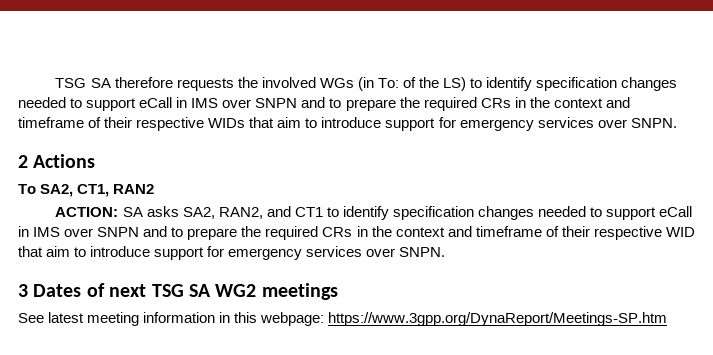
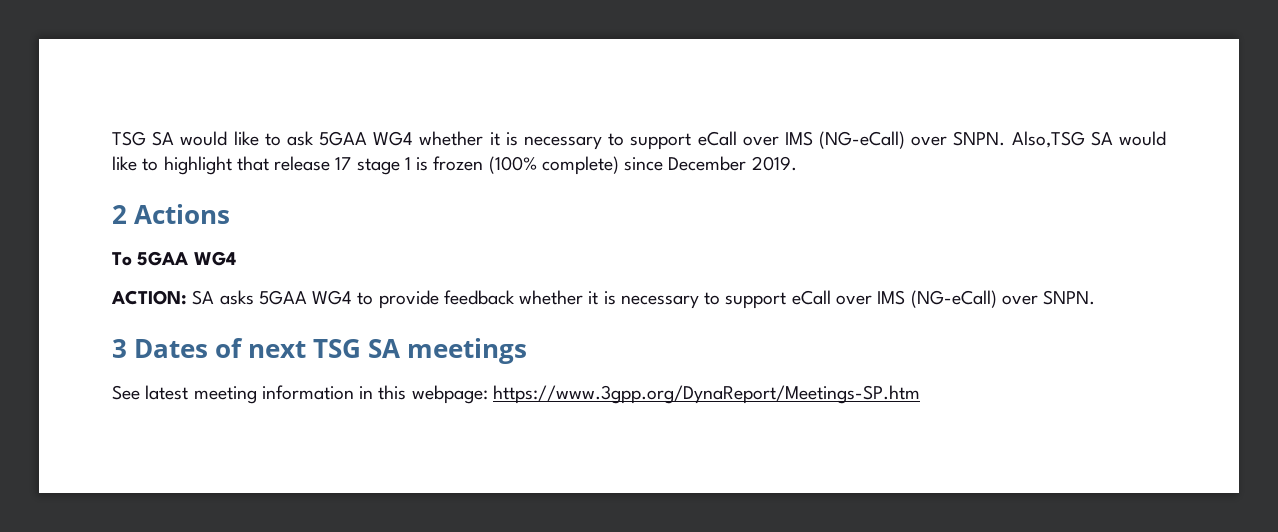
- TSG SA therefore requests the involved WGs (in To: of the LS) to identify specification changes needed to support eCall in IMS over SNPN and to prepare the required CRs in the context and timeframe of their respective WIDs that aim to introduce support for emergency services over SNPN.
+ TSG SA would like to ask 5GAA WG4 whether it is necessary to support eCall over IMS (NG-eCall) over SNPN. Also,TSG SA would like to highlight that release 17 stage 1 is frozen (100% complete) since December 2019.
- To SA2, CT1, RAN2
+ To 5GAA WG4
- ACTION: SA asks SA2, RAN2, and CT1 to identify specification changes needed to support eCall in IMS over SNPN and to prepare the required CRs in the context and timeframe of their respective WID that aim to introduce support for emergency services over SNPN.
+ ACTION: SA asks 5GAA WG4 to provide feedback whether it is necessary to support eCall over IMS (NG-eCall) over SNPN.
- 3 Dates of next TSG SA WG2 meetings
+ 3 Dates of next TSG SA meetings

